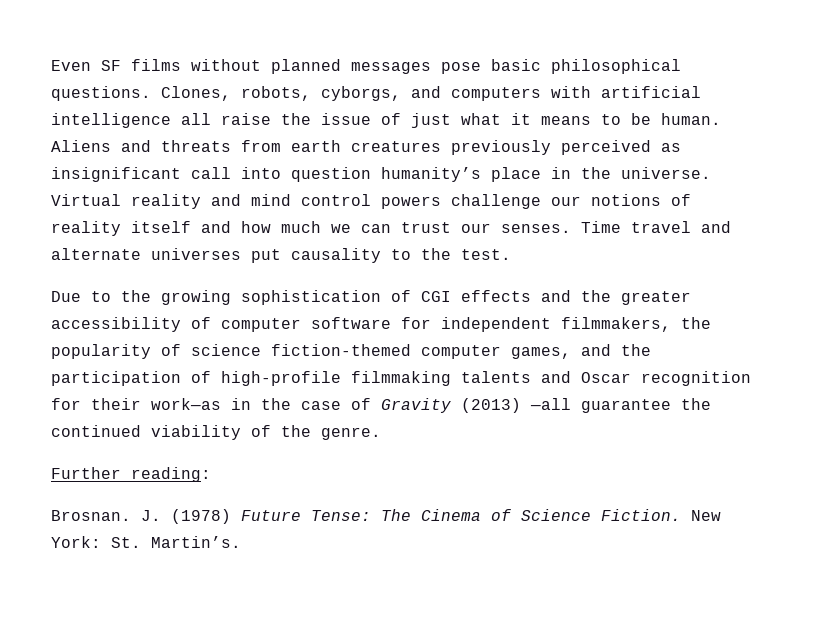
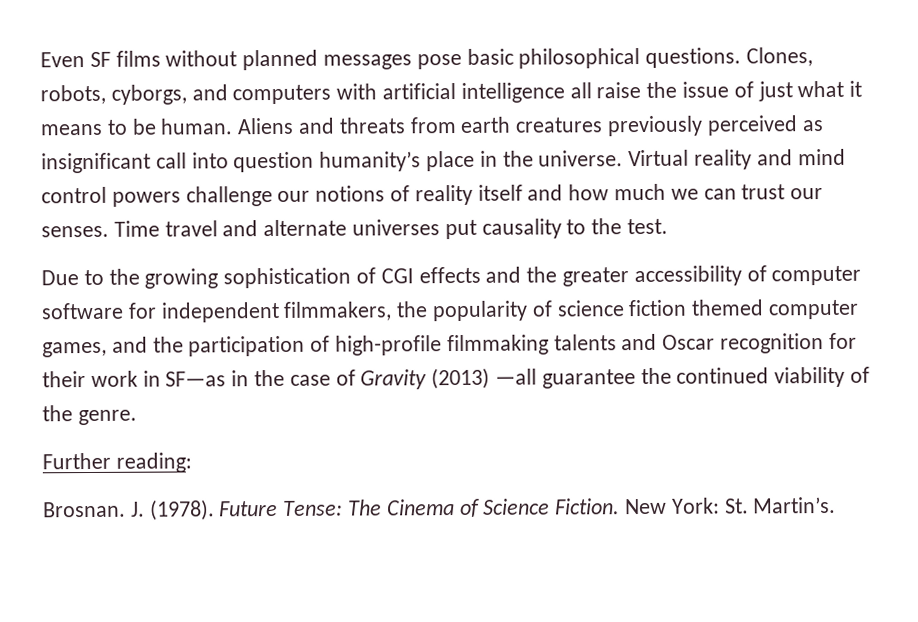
- Due to the growing sophistication of CGI effects and the greater accessibility of computer software for independent filmmakers, the popularity of science fiction-themed computer games, and the participation of high-profile filmmaking talents and Oscar recognition for their work—as in the case of Gravity (2013) —all guarantee the continued viability of the genre.
+ Due to the growing sophistication of CGI effects and the greater accessibility of computer software for independent filmmakers, the popularity of science fiction themed computer games, and the participation of high-profile filmmaking talents and Oscar recognition for their work in SF—as in the case of Gravity (2013) —all guarantee the continued viability of the genre.
- J. (1978) Future Tense: The Cinema of Science Fiction.
+ J. (1978). Future Tense: The Cinema of Science Fiction.

